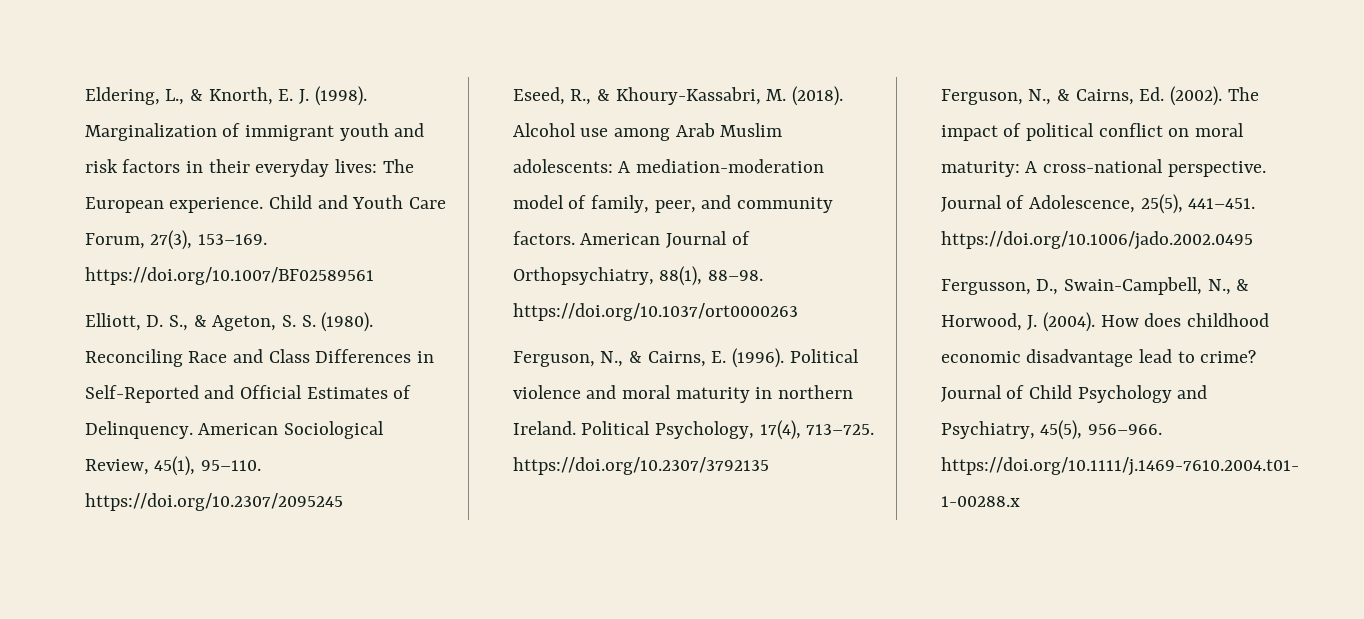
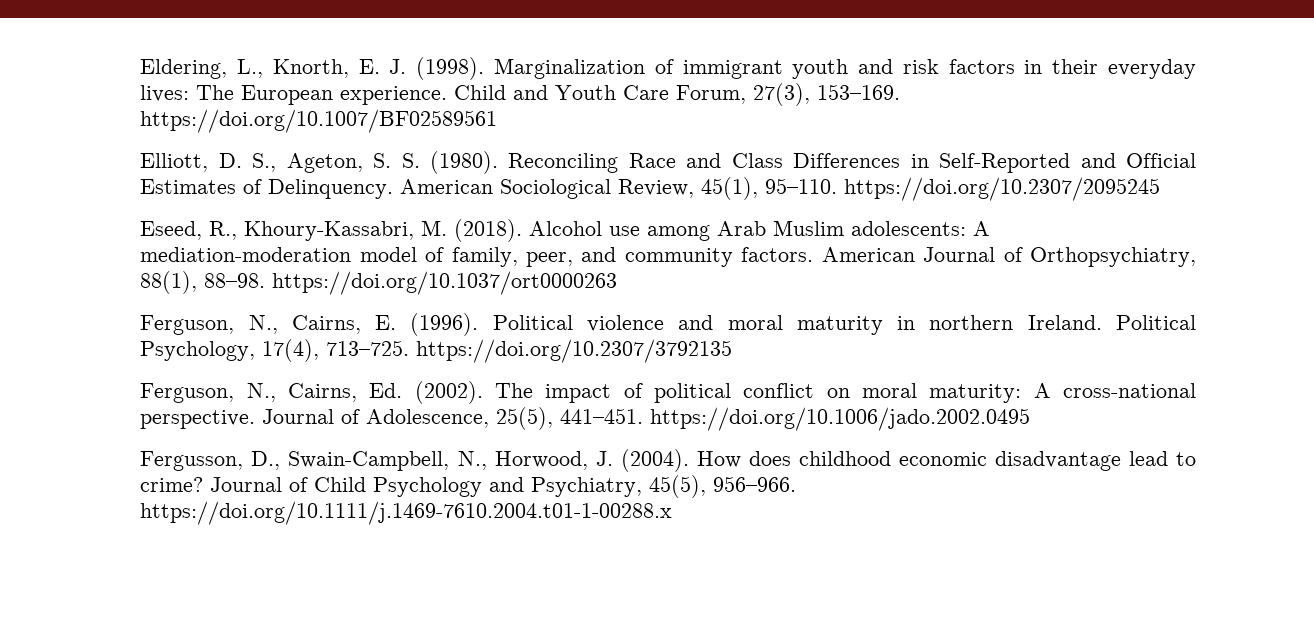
- Eldering, L., & Knorth, E. J. (1998).
+ Eldering, L., Knorth, E. J. (1998).
- Elliott, D. S., & Ageton, S. S. (1980).
+ Elliott, D. S., Ageton, S. S. (1980).
- Eseed, R., & Khoury-Kassabri, M. (2018).
+ Eseed, R., Khoury-Kassabri, M. (2018).
- Ferguson, N., & Cairns, E. (1996).
+ Ferguson, N., Cairns, E. (1996).
- Ferguson, N., & Cairns, Ed. (2002).
+ Ferguson, N., Cairns, Ed. (2002).
- Fergusson, D., Swain-Campbell, N., & Horwood, J. (2004).
+ Fergusson, D., Swain-Campbell, N., Horwood, J. (2004).

